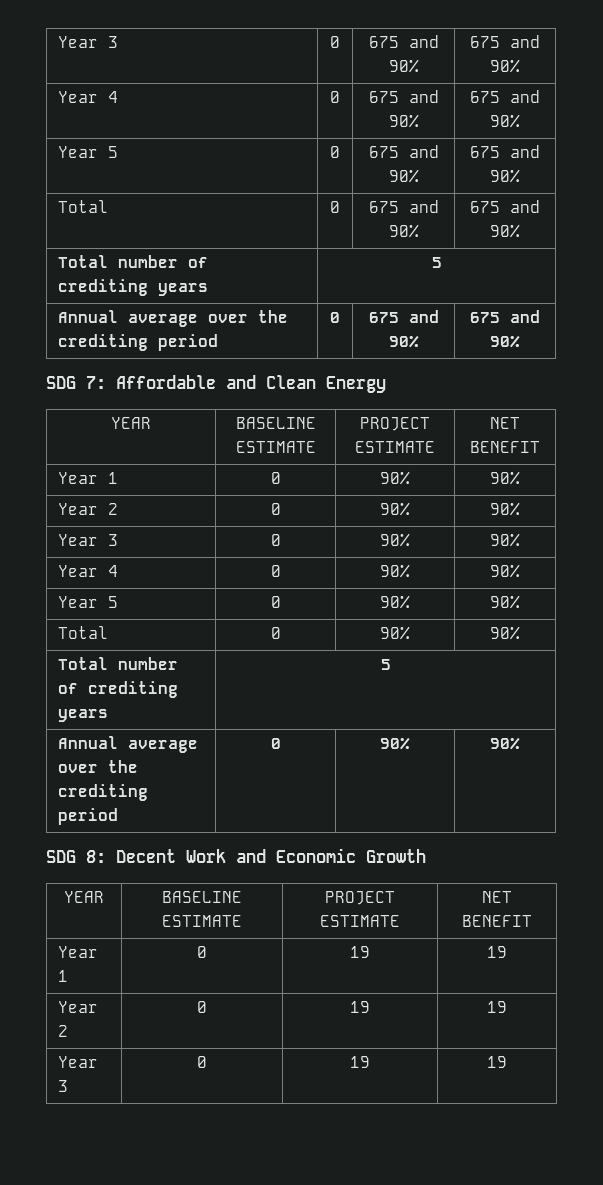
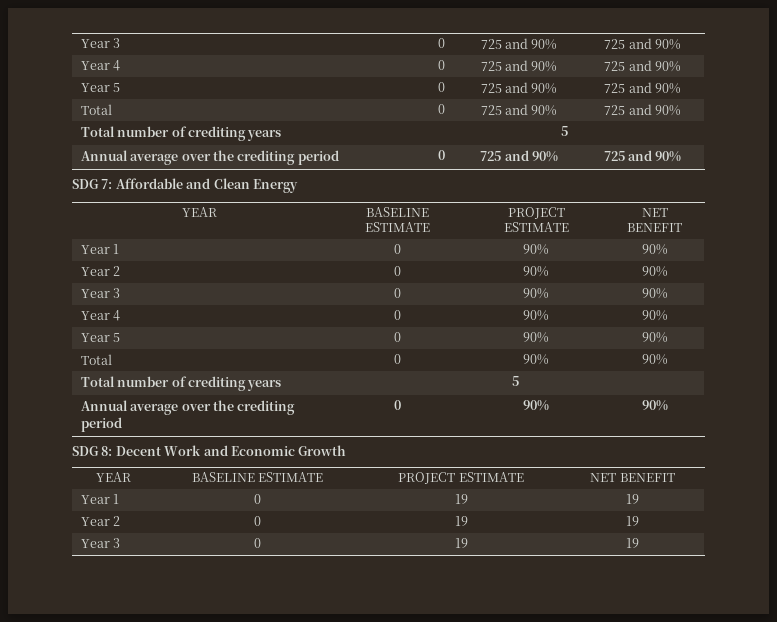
- Year 3 | 0 | 675 and 90% | 675 and 90%
+ Year 3 | 0 | 725 and 90% | 725 and 90%
- Year 4 | 0 | 675 and 90% | 675 and 90%
+ Year 4 | 0 | 725 and 90% | 725 and 90%
- Year 5 | 0 | 675 and 90% | 675 and 90%
+ Year 5 | 0 | 725 and 90% | 725 and 90%
- Total | 0 | 675 and 90% | 675 and 90%
+ Total | 0 | 725 and 90% | 725 and 90%
- Annual average over the crediting period | 0 | 675 and 90% | 675 and 90%
+ Annual average over the crediting period | 0 | 725 and 90% | 725 and 90%

